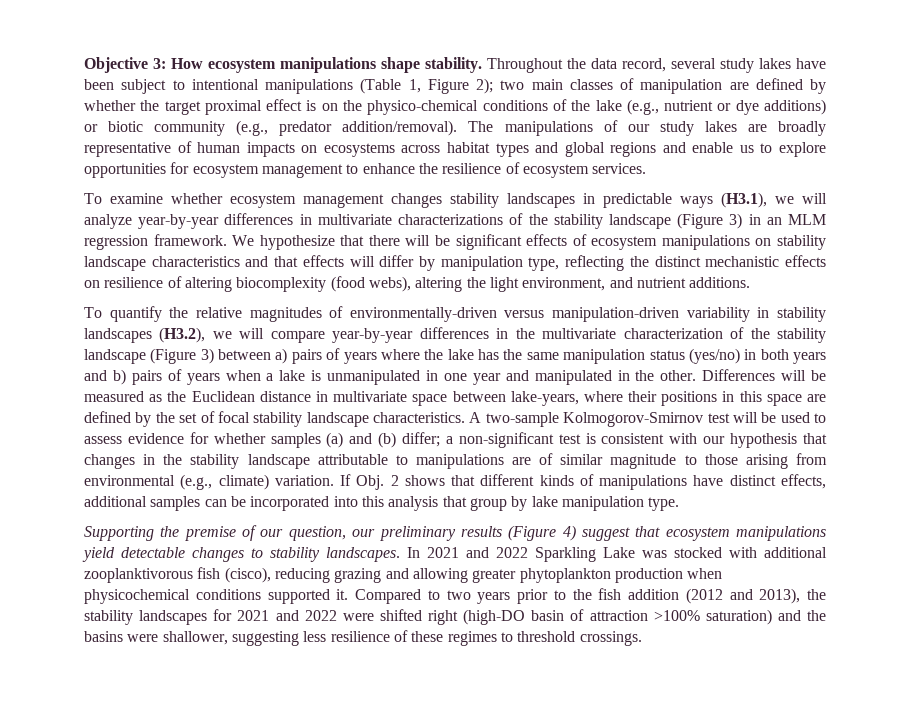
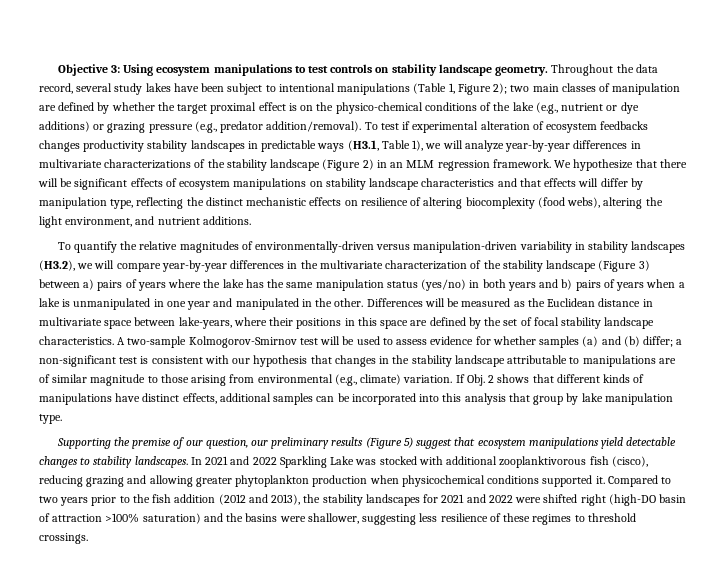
- Objective 3: How ecosystem manipulations shape stability.
+ Objective 3: Using ecosystem manipulations to test controls on stability landscape geometry.
- Throughout the data record, several study lakes have been subject to intentional manipulations (Table 1, Figure 2); two main classes of manipulation are defined by whether the target proximal effect is on the physico-chemical conditions of the lake (e.g., nutrient or dye additions) or biotic community (e.g., predator addition/removal).
+ Throughout the data record, several study lakes have been subject to intentional manipulations (Table 1, Figure 2); two main classes of manipulation are defined by whether the target proximal effect is on the physico-chemical conditions of the lake (e.g., nutrient or dye additions) or grazing pressure (e.g., predator addition/removal).
- The manipulations of our study lakes are broadly representative of human impacts on ecosystems across habitat types and global regions and enable us to explore opportunities for ecosystem management to enhance the resilience of ecosystem services.
- To examine whether ecosystem management changes stability landscapes in predictable ways (H3.1), we will analyze year-by-year differences in multivariate characterizations of the stability landscape (Figure 3) in an MLM regression framework.
+ To test if experimental alteration of ecosystem feedbacks changes productivity stability landscapes in predictable ways (H3.1, Table 1), we will analyze year-by-year differences in multivariate characterizations of the stability landscape (Figure 2) in an MLM regression framework.
- Supporting the premise of our question, our preliminary results (Figure 4) suggest that ecosystem manipulations yield detectable changes to stability landscapes.
+ Supporting the premise of our question, our preliminary results (Figure 5) suggest that ecosystem manipulations yield detectable changes to stability landscapes.

